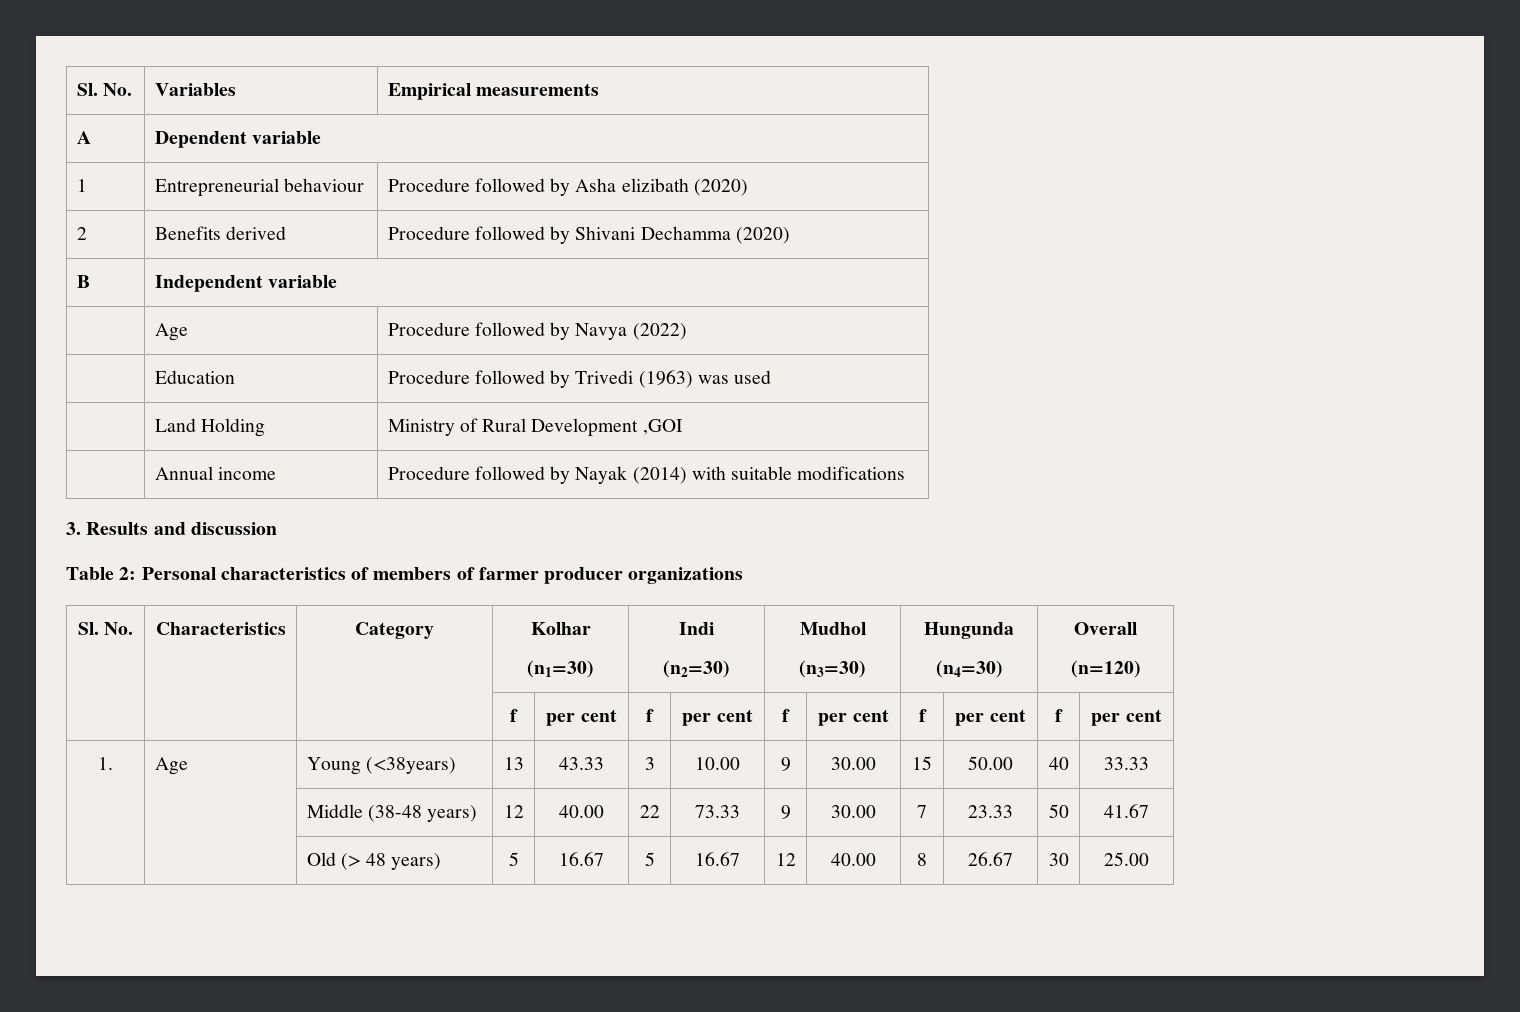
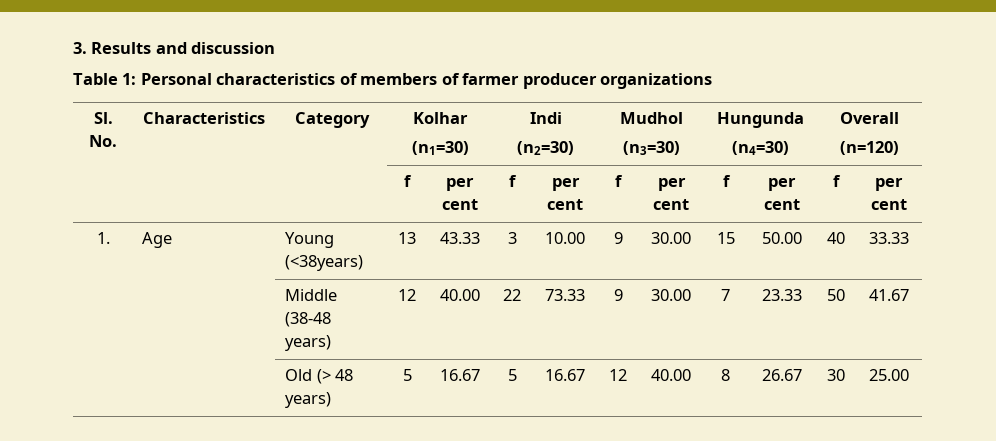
- Sl. No. | Variables | Empirical measurements
- A | Dependent variable
- 1 | Entrepreneurial behaviour | Procedure followed by Asha elizibath (2020)
- 2 | Benefits derived | Procedure followed by Shivani Dechamma (2020)
- B | Independent variable
- | Age | Procedure followed by Navya (2022)
- | Education | Procedure followed by Trivedi (1963) was used
- | Land Holding | Ministry of Rural Development ,GOI
- | Annual income | Procedure followed by Nayak (2014) with suitable modifications
- Table 2: Personal characteristics of members of farmer producer organizations
+ Table 1: Personal characteristics of members of farmer producer organizations

